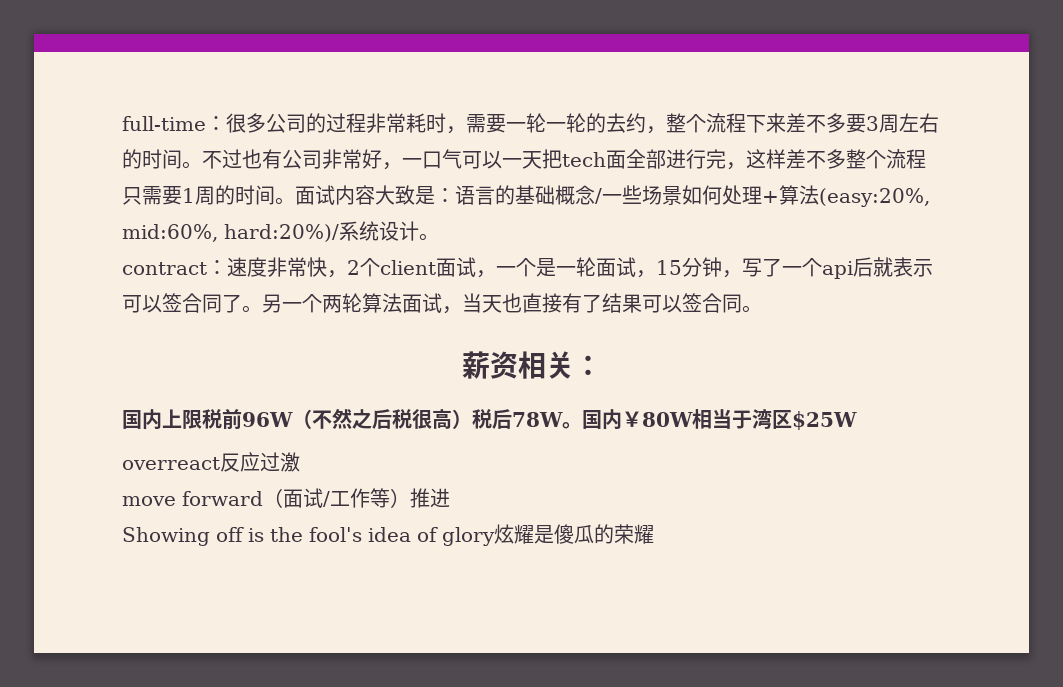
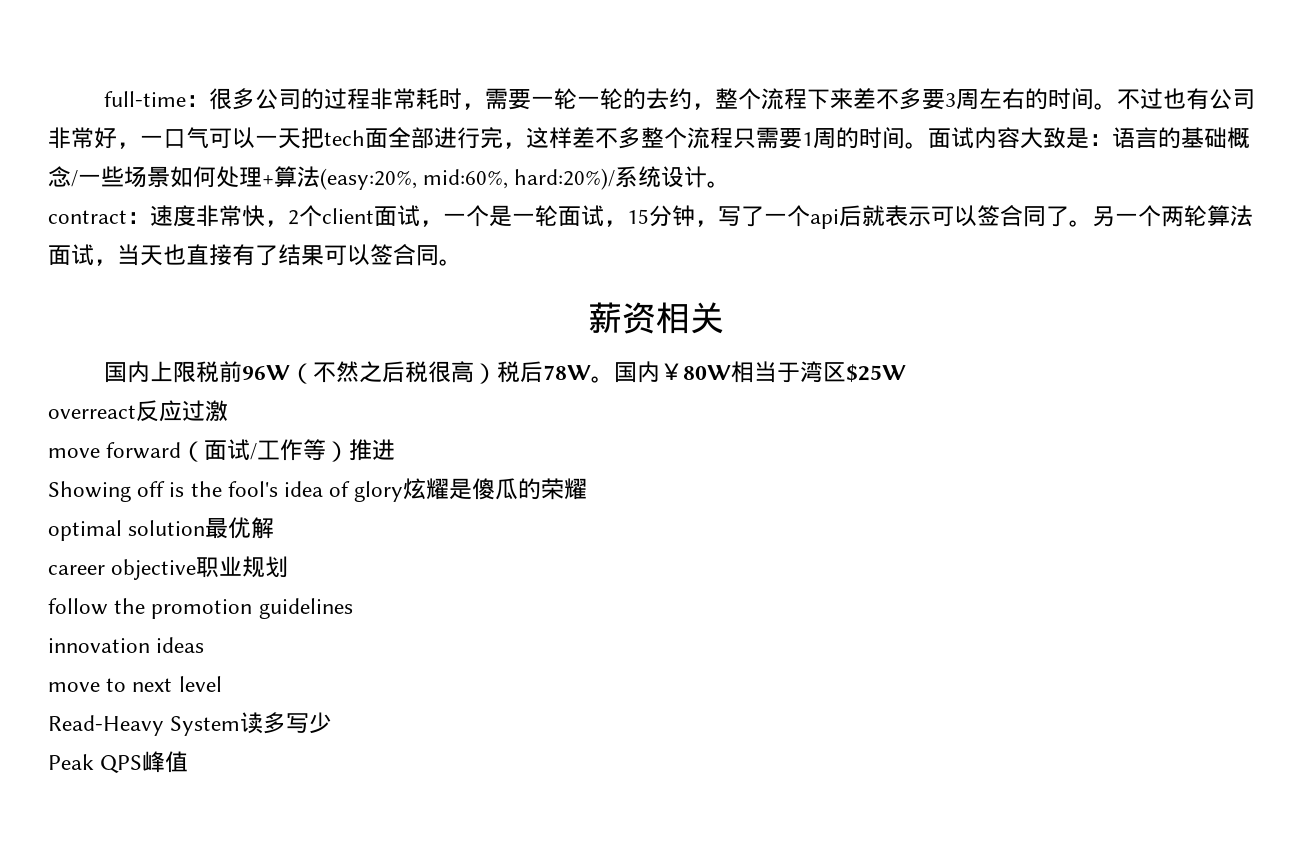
- 薪资相关：
+ 薪资相关
+ optimal solution最优解
+ career objective职业规划
+ follow the promotion guidelines
+ innovation ideas
+ move to next level
+ Read-Heavy System读多写少
+ Peak QPS峰值

